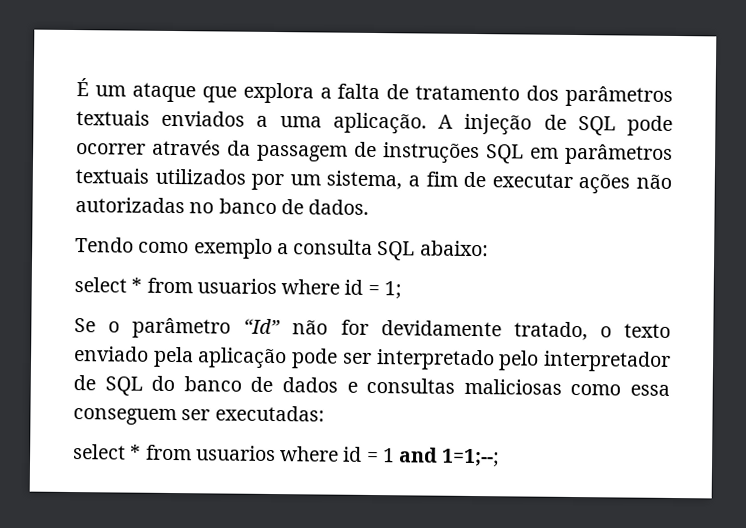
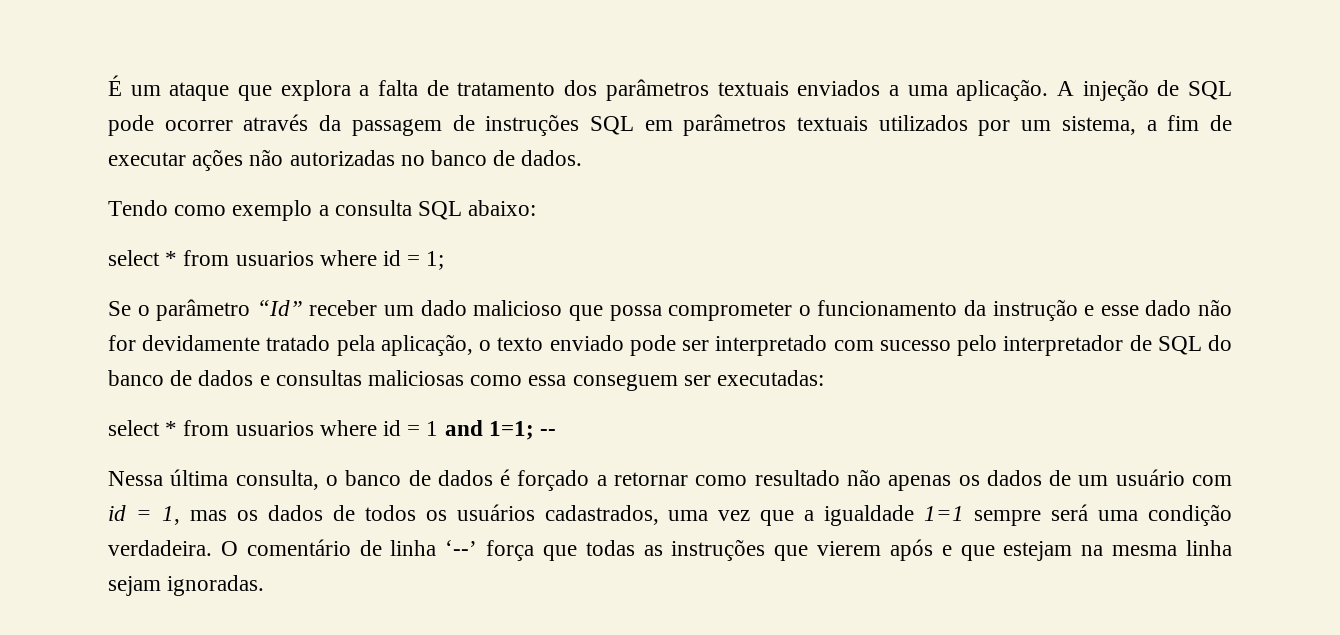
- Se o parâmetro “Id” não for devidamente tratado, o texto enviado pela aplicação pode ser interpretado pelo interpretador de SQL do banco de dados e consultas maliciosas como essa conseguem ser executadas:
+ Se o parâmetro “Id” receber um dado malicioso que possa comprometer o funcionamento da instrução e esse dado não for devidamente tratado pela aplicação, o texto enviado pode ser interpretado com sucesso pelo interpretador de SQL do banco de dados e consultas maliciosas como essa conseguem ser executadas:
- select * from usuarios where id = 1 and 1=1;--;
+ select * from usuarios where id = 1 and 1=1; --
+ Nessa última consulta, o banco de dados é forçado a retornar como resultado não apenas os dados de um usuário com id = 1, mas os dados de todos os usuários cadastrados, uma vez que a igualdade 1=1 sempre será uma condição verdadeira. O comentário de linha ‘--’ força que todas as instruções que vierem após e que estejam na mesma linha sejam ignoradas.

